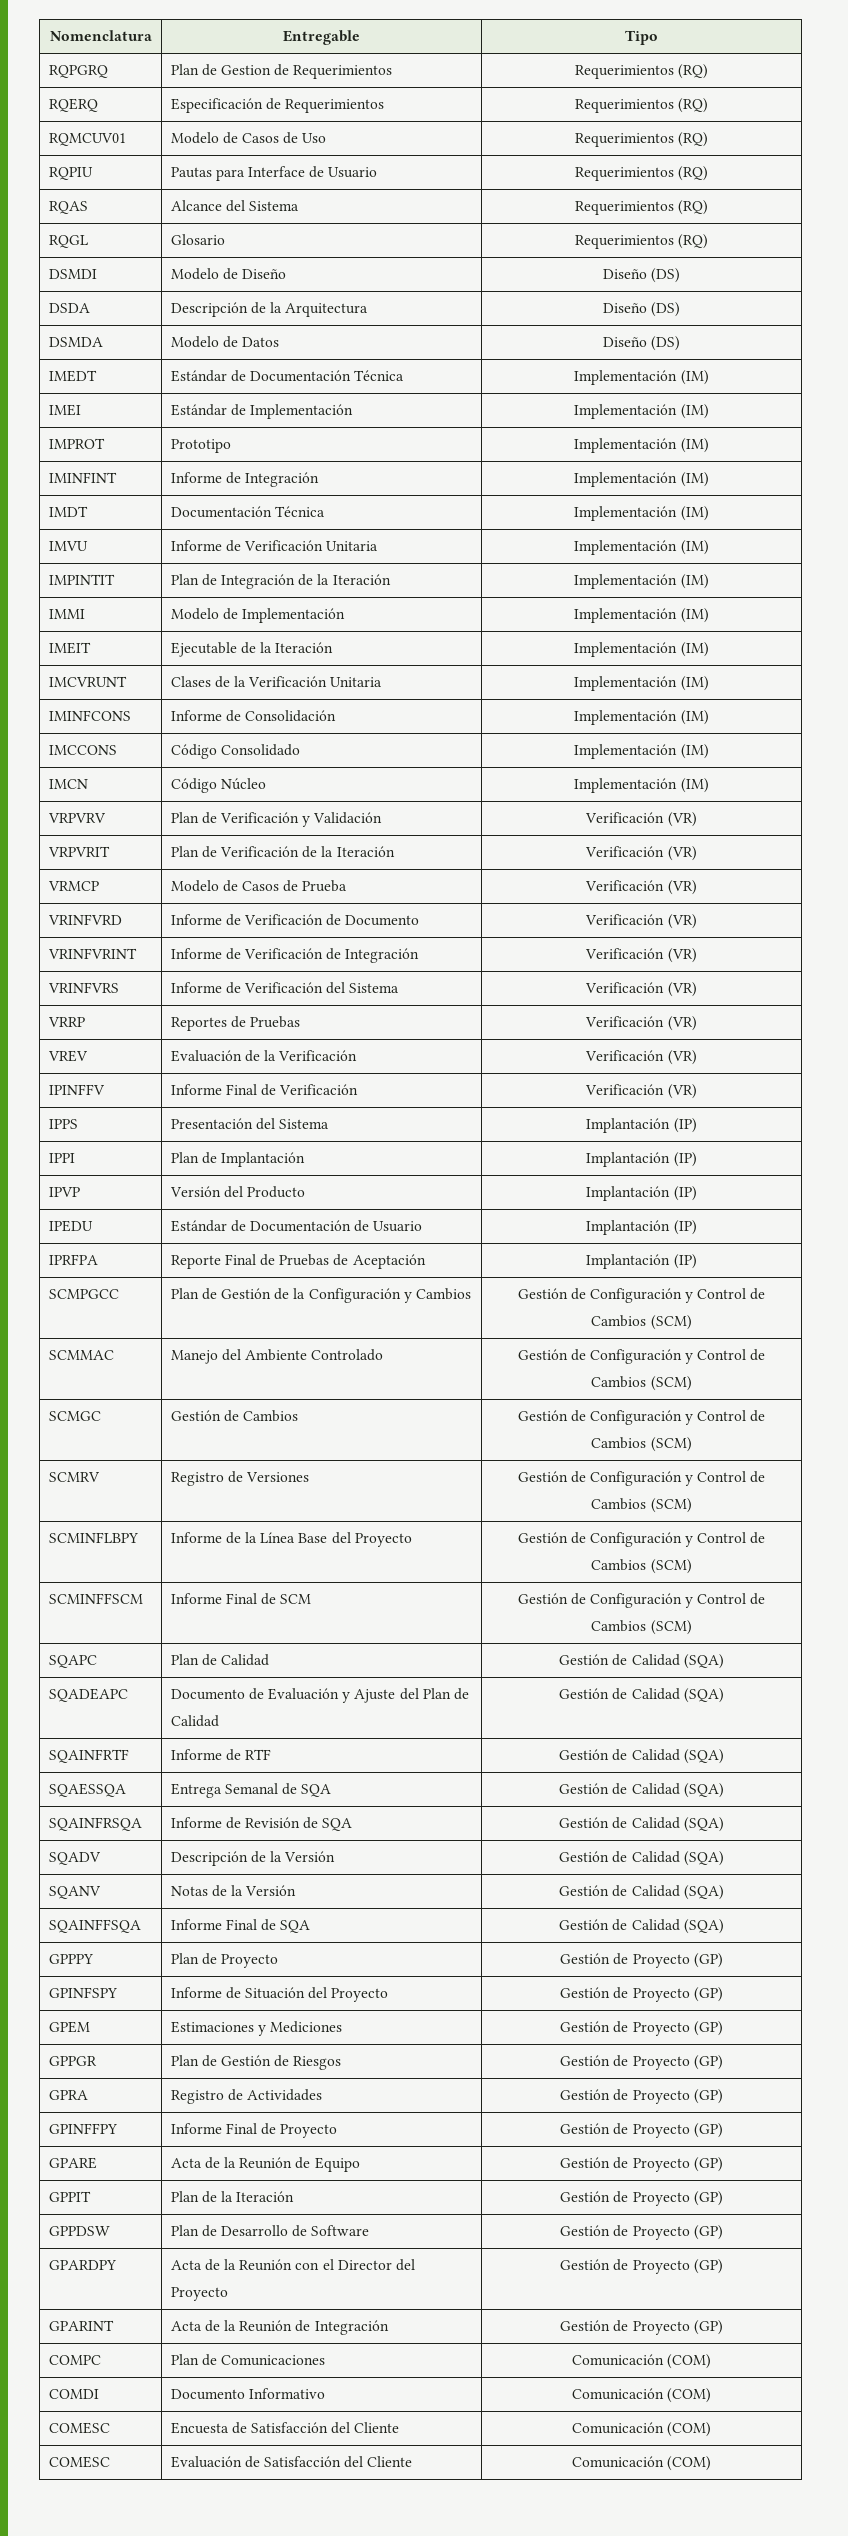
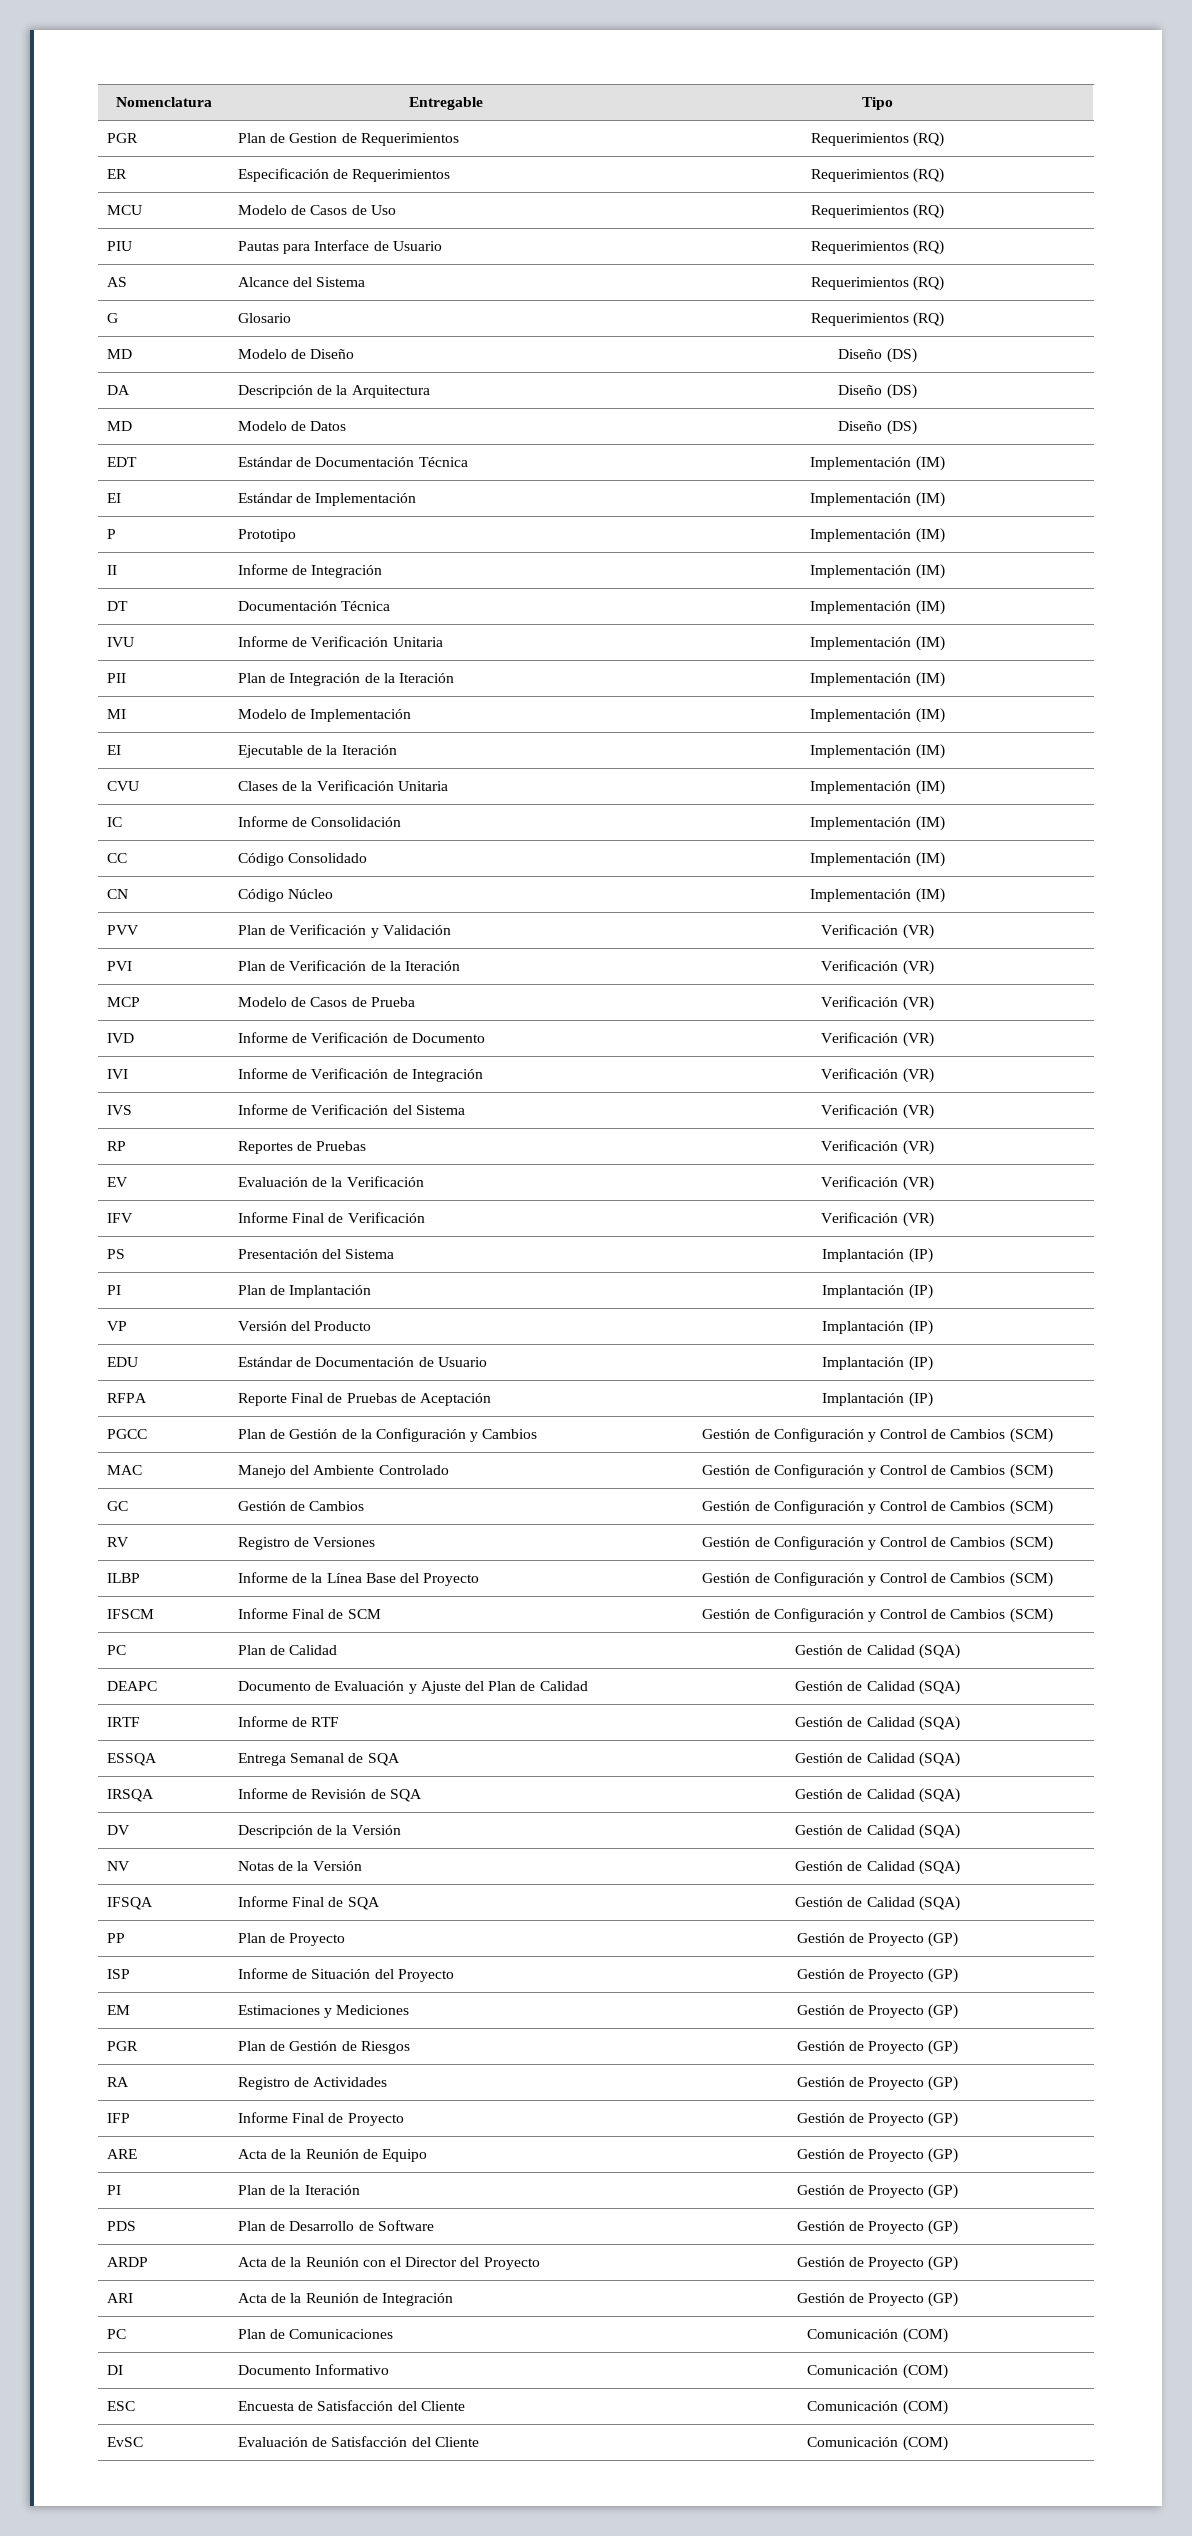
- RQPGRQ | Plan de Gestion de Requerimientos | Requerimientos (RQ)
+ PGR | Plan de Gestion de Requerimientos | Requerimientos (RQ)
- RQERQ | Especificación de Requerimientos | Requerimientos (RQ)
+ ER | Especificación de Requerimientos | Requerimientos (RQ)
- RQMCUV01 | Modelo de Casos de Uso | Requerimientos (RQ)
+ MCU | Modelo de Casos de Uso | Requerimientos (RQ)
- RQPIU | Pautas para Interface de Usuario | Requerimientos (RQ)
+ PIU | Pautas para Interface de Usuario | Requerimientos (RQ)
- RQAS | Alcance del Sistema | Requerimientos (RQ)
+ AS | Alcance del Sistema | Requerimientos (RQ)
- RQGL | Glosario | Requerimientos (RQ)
+ G | Glosario | Requerimientos (RQ)
- DSMDI | Modelo de Diseño | Diseño (DS)
+ MD | Modelo de Diseño | Diseño (DS)
- DSDA | Descripción de la Arquitectura | Diseño (DS)
+ DA | Descripción de la Arquitectura | Diseño (DS)
- DSMDA | Modelo de Datos | Diseño (DS)
+ MD | Modelo de Datos | Diseño (DS)
- IMEDT | Estándar de Documentación Técnica | Implementación (IM)
+ EDT | Estándar de Documentación Técnica | Implementación (IM)
- IMEI | Estándar de Implementación | Implementación (IM)
+ EI | Estándar de Implementación | Implementación (IM)
- IMPROT | Prototipo | Implementación (IM)
+ P | Prototipo | Implementación (IM)
- IMINFINT | Informe de Integración | Implementación (IM)
+ II | Informe de Integración | Implementación (IM)
- IMDT | Documentación Técnica | Implementación (IM)
- IMVU | Informe de Verificación Unitaria | Implementación (IM)
+ DT | Documentación Técnica | Implementación (IM)
+ IVU | Informe de Verificación Unitaria | Implementación (IM)
- IMPINTIT | Plan de Integración de la Iteración | Implementación (IM)
+ PII | Plan de Integración de la Iteración | Implementación (IM)
- IMMI | Modelo de Implementación | Implementación (IM)
+ MI | Modelo de Implementación | Implementación (IM)
- IMEIT | Ejecutable de la Iteración | Implementación (IM)
+ EI | Ejecutable de la Iteración | Implementación (IM)
- IMCVRUNT | Clases de la Verificación Unitaria | Implementación (IM)
+ CVU | Clases de la Verificación Unitaria | Implementación (IM)
- IMINFCONS | Informe de Consolidación | Implementación (IM)
+ IC | Informe de Consolidación | Implementación (IM)
- IMCCONS | Código Consolidado | Implementación (IM)
+ CC | Código Consolidado | Implementación (IM)
- IMCN | Código Núcleo | Implementación (IM)
+ CN | Código Núcleo | Implementación (IM)
- VRPVRV | Plan de Verificación y Validación | Verificación (VR)
+ PVV | Plan de Verificación y Validación | Verificación (VR)
- VRPVRIT | Plan de Verificación de la Iteración | Verificación (VR)
+ PVI | Plan de Verificación de la Iteración | Verificación (VR)
- VRMCP | Modelo de Casos de Prueba | Verificación (VR)
+ MCP | Modelo de Casos de Prueba | Verificación (VR)
- VRINFVRD | Informe de Verificación de Documento | Verificación (VR)
+ IVD | Informe de Verificación de Documento | Verificación (VR)
- VRINFVRINT | Informe de Verificación de Integración | Verificación (VR)
+ IVI | Informe de Verificación de Integración | Verificación (VR)
- VRINFVRS | Informe de Verificación del Sistema | Verificación (VR)
+ IVS | Informe de Verificación del Sistema | Verificación (VR)
- VRRP | Reportes de Pruebas | Verificación (VR)
+ RP | Reportes de Pruebas | Verificación (VR)
- VREV | Evaluación de la Verificación | Verificación (VR)
+ EV | Evaluación de la Verificación | Verificación (VR)
- IPINFFV | Informe Final de Verificación | Verificación (VR)
+ IFV | Informe Final de Verificación | Verificación (VR)
- IPPS | Presentación del Sistema | Implantación (IP)
+ PS | Presentación del Sistema | Implantación (IP)
- IPPI | Plan de Implantación | Implantación (IP)
+ PI | Plan de Implantación | Implantación (IP)
- IPVP | Versión del Producto | Implantación (IP)
+ VP | Versión del Producto | Implantación (IP)
- IPEDU | Estándar de Documentación de Usuario | Implantación (IP)
+ EDU | Estándar de Documentación de Usuario | Implantación (IP)
- IPRFPA | Reporte Final de Pruebas de Aceptación | Implantación (IP)
+ RFPA | Reporte Final de Pruebas de Aceptación | Implantación (IP)
- SCMPGCC | Plan de Gestión de la Configuración y Cambios | Gestión de Configuración y Control de Cambios (SCM)
+ PGCC | Plan de Gestión de la Configuración y Cambios | Gestión de Configuración y Control de Cambios (SCM)
- SCMMAC | Manejo del Ambiente Controlado | Gestión de Configuración y Control de Cambios (SCM)
+ MAC | Manejo del Ambiente Controlado | Gestión de Configuración y Control de Cambios (SCM)
- SCMGC | Gestión de Cambios | Gestión de Configuración y Control de Cambios (SCM)
+ GC | Gestión de Cambios | Gestión de Configuración y Control de Cambios (SCM)
- SCMRV | Registro de Versiones | Gestión de Configuración y Control de Cambios (SCM)
+ RV | Registro de Versiones | Gestión de Configuración y Control de Cambios (SCM)
- SCMINFLBPY | Informe de la Línea Base del Proyecto | Gestión de Configuración y Control de Cambios (SCM)
+ ILBP | Informe de la Línea Base del Proyecto | Gestión de Configuración y Control de Cambios (SCM)
- SCMINFFSCM | Informe Final de SCM | Gestión de Configuración y Control de Cambios (SCM)
+ IFSCM | Informe Final de SCM | Gestión de Configuración y Control de Cambios (SCM)
- SQAPC | Plan de Calidad | Gestión de Calidad (SQA)
- SQADEAPC | Documento de Evaluación y Ajuste del Plan de Calidad | Gestión de Calidad (SQA)
+ PC | Plan de Calidad | Gestión de Calidad (SQA)
+ DEAPC | Documento de Evaluación y Ajuste del Plan de Calidad | Gestión de Calidad (SQA)
- SQAINFRTF | Informe de RTF | Gestión de Calidad (SQA)
+ IRTF | Informe de RTF | Gestión de Calidad (SQA)
- SQAESSQA | Entrega Semanal de SQA | Gestión de Calidad (SQA)
+ ESSQA | Entrega Semanal de SQA | Gestión de Calidad (SQA)
- SQAINFRSQA | Informe de Revisión de SQA | Gestión de Calidad (SQA)
+ IRSQA | Informe de Revisión de SQA | Gestión de Calidad (SQA)
- SQADV | Descripción de la Versión | Gestión de Calidad (SQA)
+ DV | Descripción de la Versión | Gestión de Calidad (SQA)
- SQANV | Notas de la Versión | Gestión de Calidad (SQA)
+ NV | Notas de la Versión | Gestión de Calidad (SQA)
- SQAINFFSQA | Informe Final de SQA | Gestión de Calidad (SQA)
+ IFSQA | Informe Final de SQA | Gestión de Calidad (SQA)
- GPPPY | Plan de Proyecto | Gestión de Proyecto (GP)
+ PP | Plan de Proyecto | Gestión de Proyecto (GP)
- GPINFSPY | Informe de Situación del Proyecto | Gestión de Proyecto (GP)
+ ISP | Informe de Situación del Proyecto | Gestión de Proyecto (GP)
- GPEM | Estimaciones y Mediciones | Gestión de Proyecto (GP)
+ EM | Estimaciones y Mediciones | Gestión de Proyecto (GP)
- GPPGR | Plan de Gestión de Riesgos | Gestión de Proyecto (GP)
+ PGR | Plan de Gestión de Riesgos | Gestión de Proyecto (GP)
- GPRA | Registro de Actividades | Gestión de Proyecto (GP)
+ RA | Registro de Actividades | Gestión de Proyecto (GP)
- GPINFFPY | Informe Final de Proyecto | Gestión de Proyecto (GP)
+ IFP | Informe Final de Proyecto | Gestión de Proyecto (GP)
- GPARE | Acta de la Reunión de Equipo | Gestión de Proyecto (GP)
+ ARE | Acta de la Reunión de Equipo | Gestión de Proyecto (GP)
- GPPIT | Plan de la Iteración | Gestión de Proyecto (GP)
+ PI | Plan de la Iteración | Gestión de Proyecto (GP)
- GPPDSW | Plan de Desarrollo de Software | Gestión de Proyecto (GP)
+ PDS | Plan de Desarrollo de Software | Gestión de Proyecto (GP)
- GPARDPY | Acta de la Reunión con el Director del Proyecto | Gestión de Proyecto (GP)
+ ARDP | Acta de la Reunión con el Director del Proyecto | Gestión de Proyecto (GP)
- GPARINT | Acta de la Reunión de Integración | Gestión de Proyecto (GP)
+ ARI | Acta de la Reunión de Integración | Gestión de Proyecto (GP)
- COMPC | Plan de Comunicaciones | Comunicación (COM)
+ PC | Plan de Comunicaciones | Comunicación (COM)
- COMDI | Documento Informativo | Comunicación (COM)
+ DI | Documento Informativo | Comunicación (COM)
- COMESC | Encuesta de Satisfacción del Cliente | Comunicación (COM)
+ ESC | Encuesta de Satisfacción del Cliente | Comunicación (COM)
- COMESC | Evaluación de Satisfacción del Cliente | Comunicación (COM)
+ EvSC | Evaluación de Satisfacción del Cliente | Comunicación (COM)

